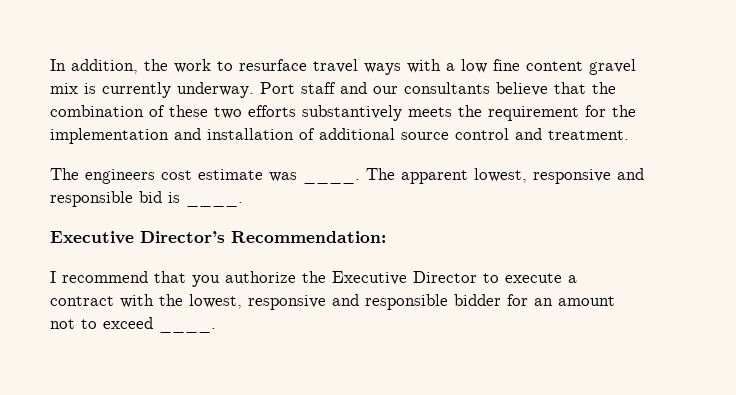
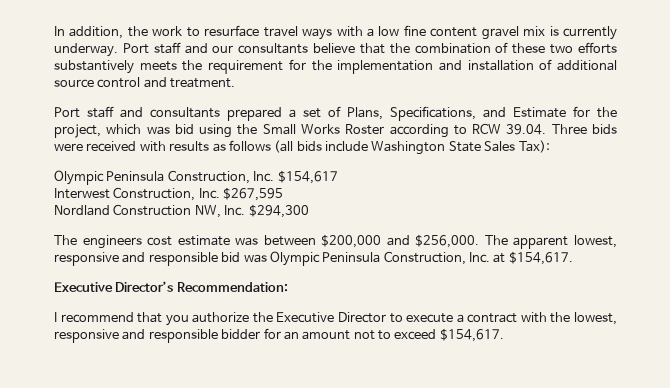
+ Port staff and consultants prepared a set of Plans, Specifications, and Estimate for the project, which was bid using the Small Works Roster according to RCW 39.04. Three bids were received with results as follows (all bids include Washington State Sales Tax):
+ Olympic Peninsula Construction, Inc. $154,617
+ Interwest Construction, Inc. $267,595
+ Nordland Construction NW, Inc. $294,300
- The engineers cost estimate was ____.
+ The engineers cost estimate was between $200,000 and $256,000.
- The apparent lowest, responsive and responsible bid is ____.
+ The apparent lowest, responsive and responsible bid was Olympic Peninsula Construction, Inc. at $154,617.
- I recommend that you authorize the Executive Director to execute a contract with the lowest, responsive and responsible bidder for an amount not to exceed ____.
+ I recommend that you authorize the Executive Director to execute a contract with the lowest, responsive and responsible bidder for an amount not to exceed $154,617.

